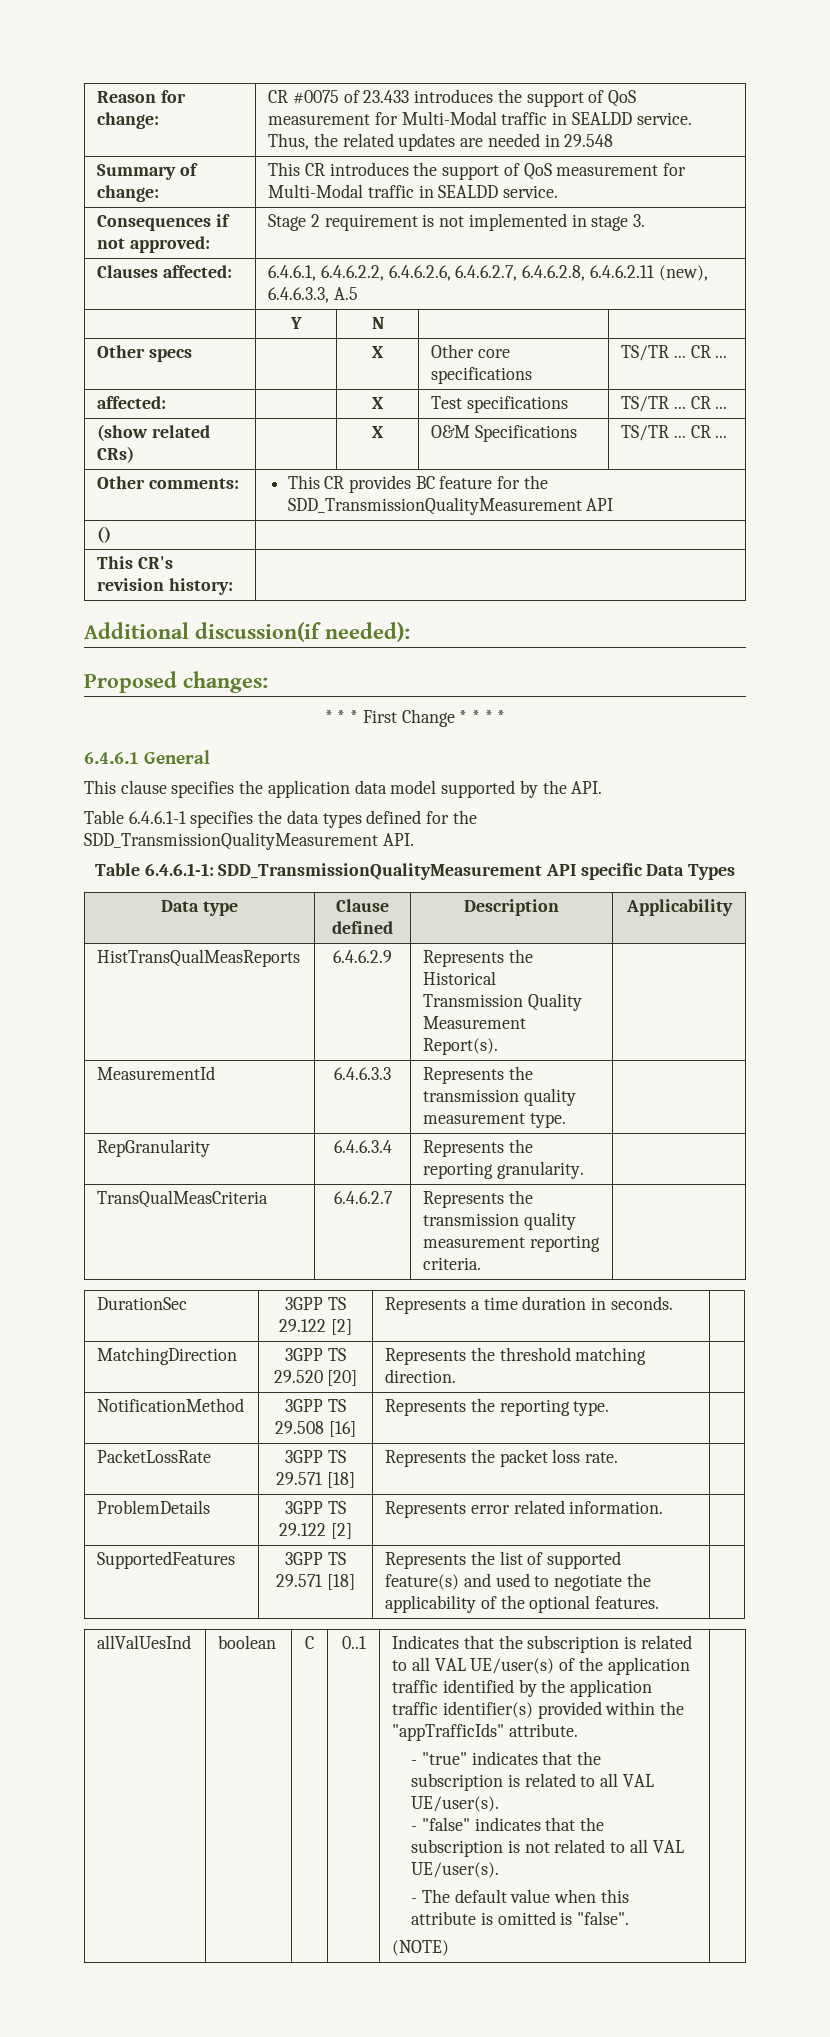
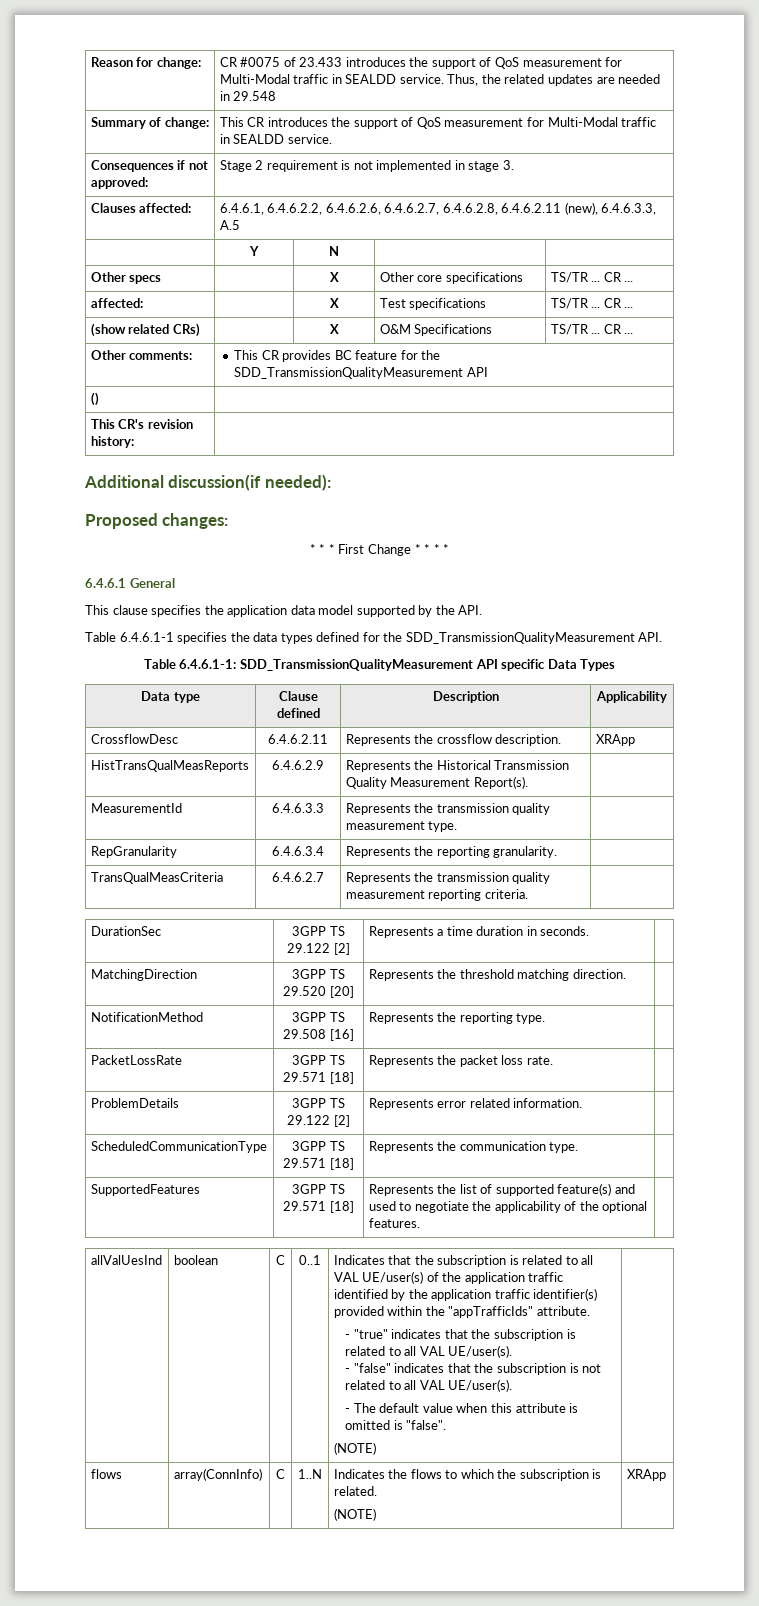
+ CrossflowDesc | 6.4.6.2.11 | Represents the crossflow description. | XRApp
+ ScheduledCommunicationType | 3GPP TS 29.571 [18] | Represents the communication type. |
+ flows | array(ConnInfo) | C | 1..N | Indicates the flows to which the subscription is related.
+ (NOTE) | XRApp

